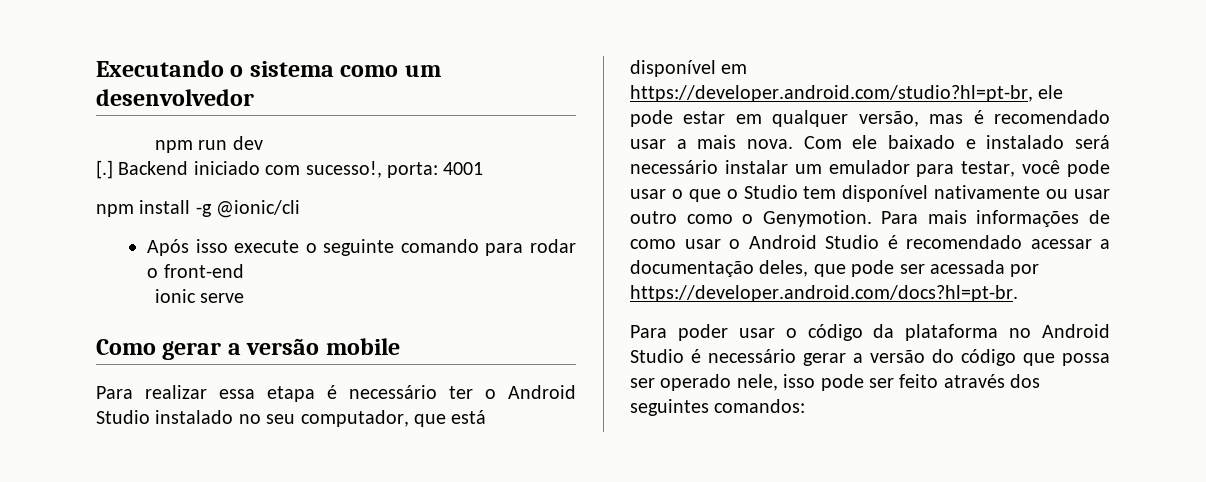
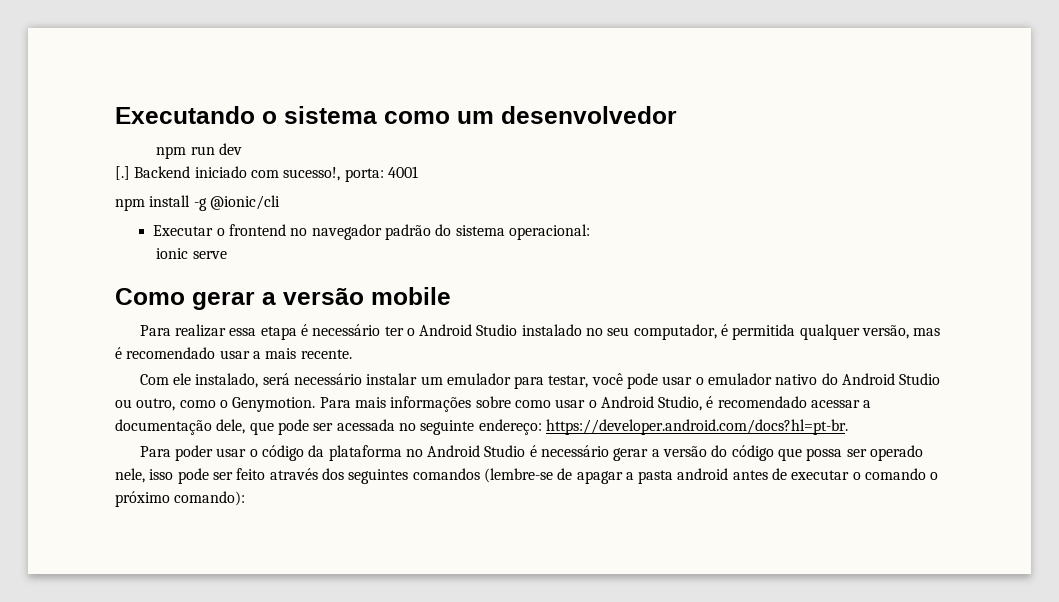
- Após isso execute o seguinte comando para rodar o front-end
+ Executar o frontend no navegador padrão do sistema operacional:
- Para realizar essa etapa é necessário ter o Android Studio instalado no seu computador, que está disponível em https://developer.android.com/studio?hl=pt-br, ele pode estar em qualquer versão, mas é recomendado usar a mais nova. Com ele baixado e instalado será necessário instalar um emulador para testar, você pode usar o que o Studio tem disponível nativamente ou usar outro como o Genymotion.
+ Para realizar essa etapa é necessário ter o Android Studio instalado no seu computador, é permitida qualquer versão, mas é recomendado usar a mais recente.
+ Com ele instalado, será necessário instalar um emulador para testar, você pode usar o emulador nativo do Android Studio ou outro, como o Genymotion.
- Para mais informações de como usar o Android Studio é recomendado acessar a documentação deles, que pode ser acessada por https://developer.android.com/docs?hl=pt-br.
+ Para mais informações sobre como usar o Android Studio, é recomendado acessar a documentação dele, que pode ser acessada no seguinte endereço: https://developer.android.com/docs?hl=pt-br.
- Para poder usar o código da plataforma no Android Studio é necessário gerar a versão do código que possa ser operado nele, isso pode ser feito através dos seguintes comandos:
+ Para poder usar o código da plataforma no Android Studio é necessário gerar a versão do código que possa ser operado nele, isso pode ser feito através dos seguintes comandos (lembre-se de apagar a pasta android antes de executar o comando o próximo comando):

